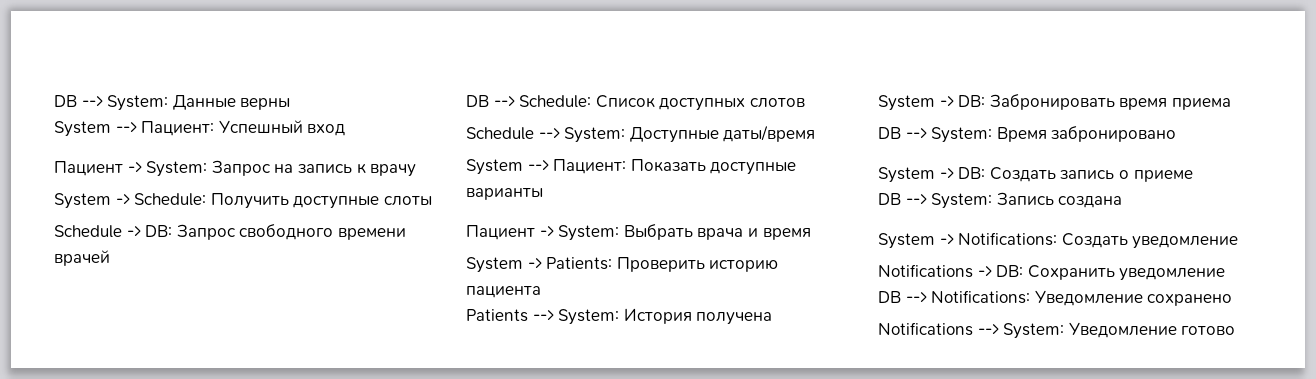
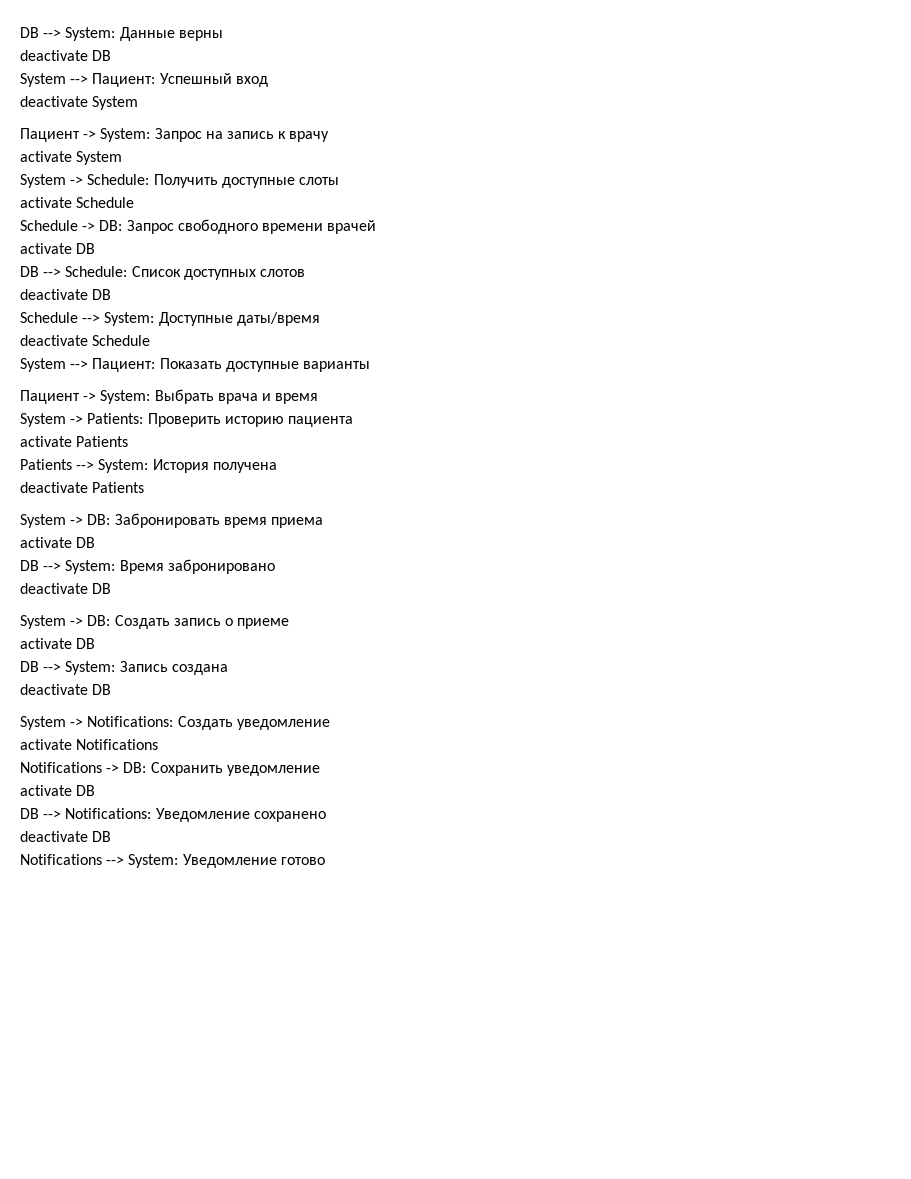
  DB --> System: Данные верны
+ deactivate DB
+ deactivate System
+ activate System
+ activate Schedule
  Schedule -> DB: Запрос свободного времени врачей
+ activate DB
  DB --> Schedule: Список доступных слотов
+ deactivate DB
+ deactivate Schedule
+ activate Patients
+ deactivate Patients
  System -> DB: Забронировать время приема
+ activate DB
  DB --> System: Время забронировано
+ deactivate DB
  System -> DB: Создать запись о приеме
+ activate DB
  DB --> System: Запись создана
+ deactivate DB
+ activate Notifications
  Notifications -> DB: Сохранить уведомление
+ activate DB
  DB --> Notifications: Уведомление сохранено
+ deactivate DB

